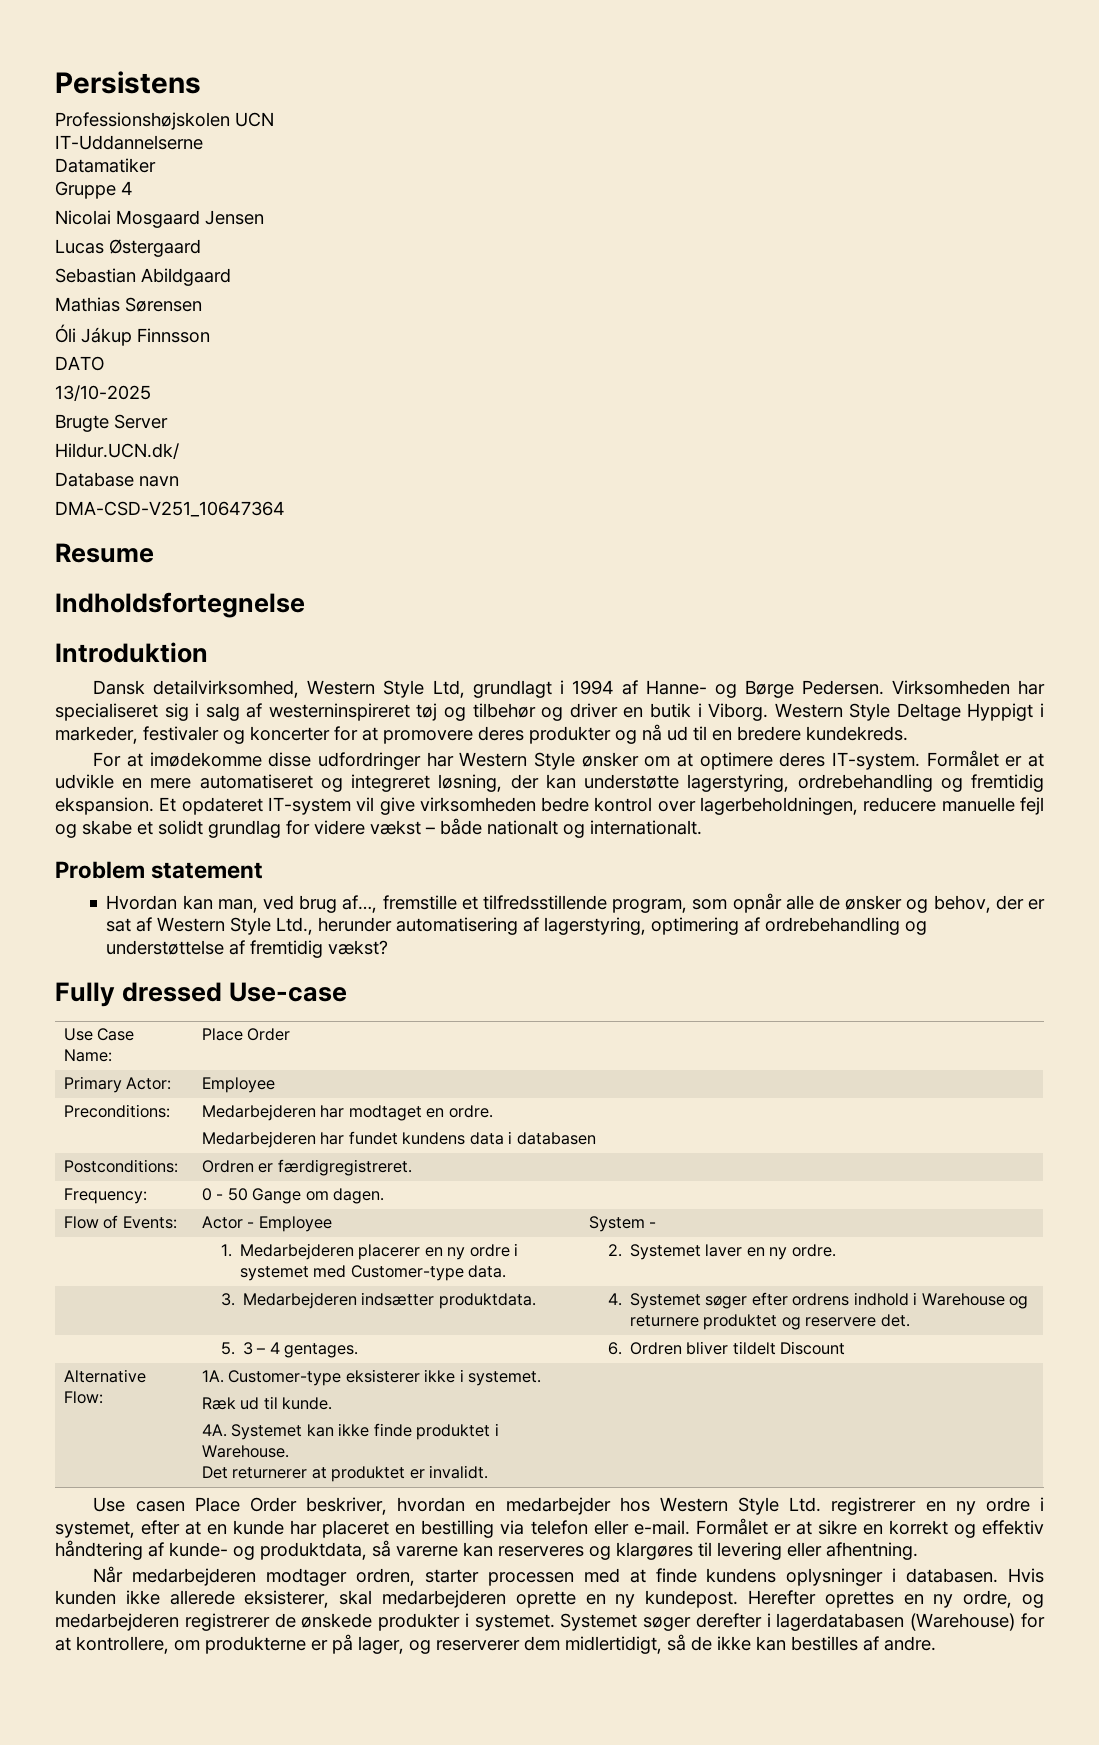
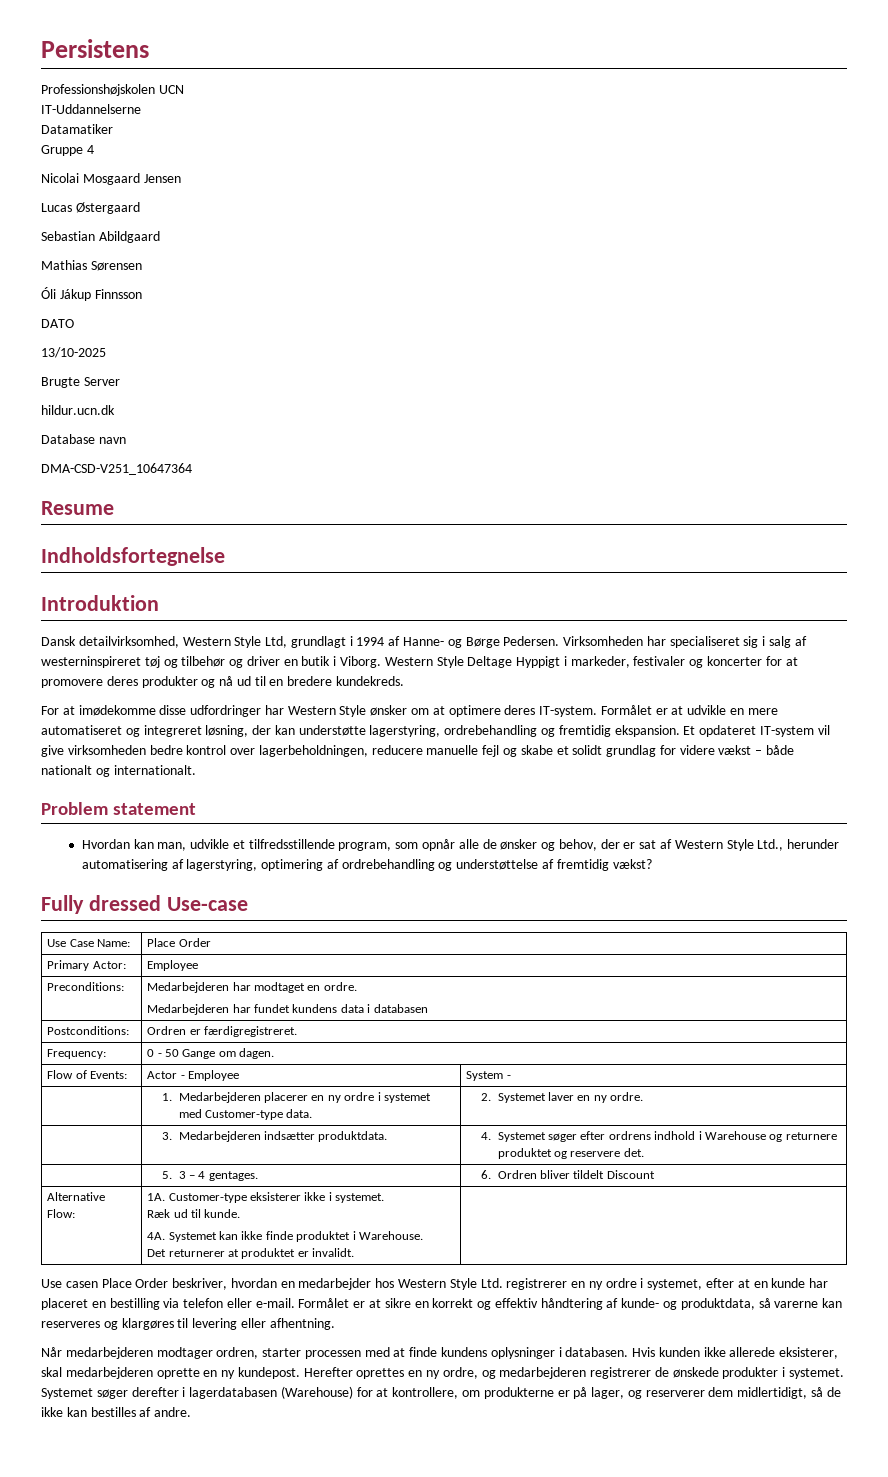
- Hildur.UCN.dk/
+ hildur.ucn.dk
- Hvordan kan man, ved brug af…, fremstille et tilfredsstillende program, som opnår alle de ønsker og behov, der er sat af Western Style Ltd., herunder automatisering af lagerstyring, optimering af ordrebehandling og understøttelse af fremtidig vækst?
+ Hvordan kan man, udvikle et tilfredsstillende program, som opnår alle de ønsker og behov, der er sat af Western Style Ltd., herunder automatisering af lagerstyring, optimering af ordrebehandling og understøttelse af fremtidig vækst?

